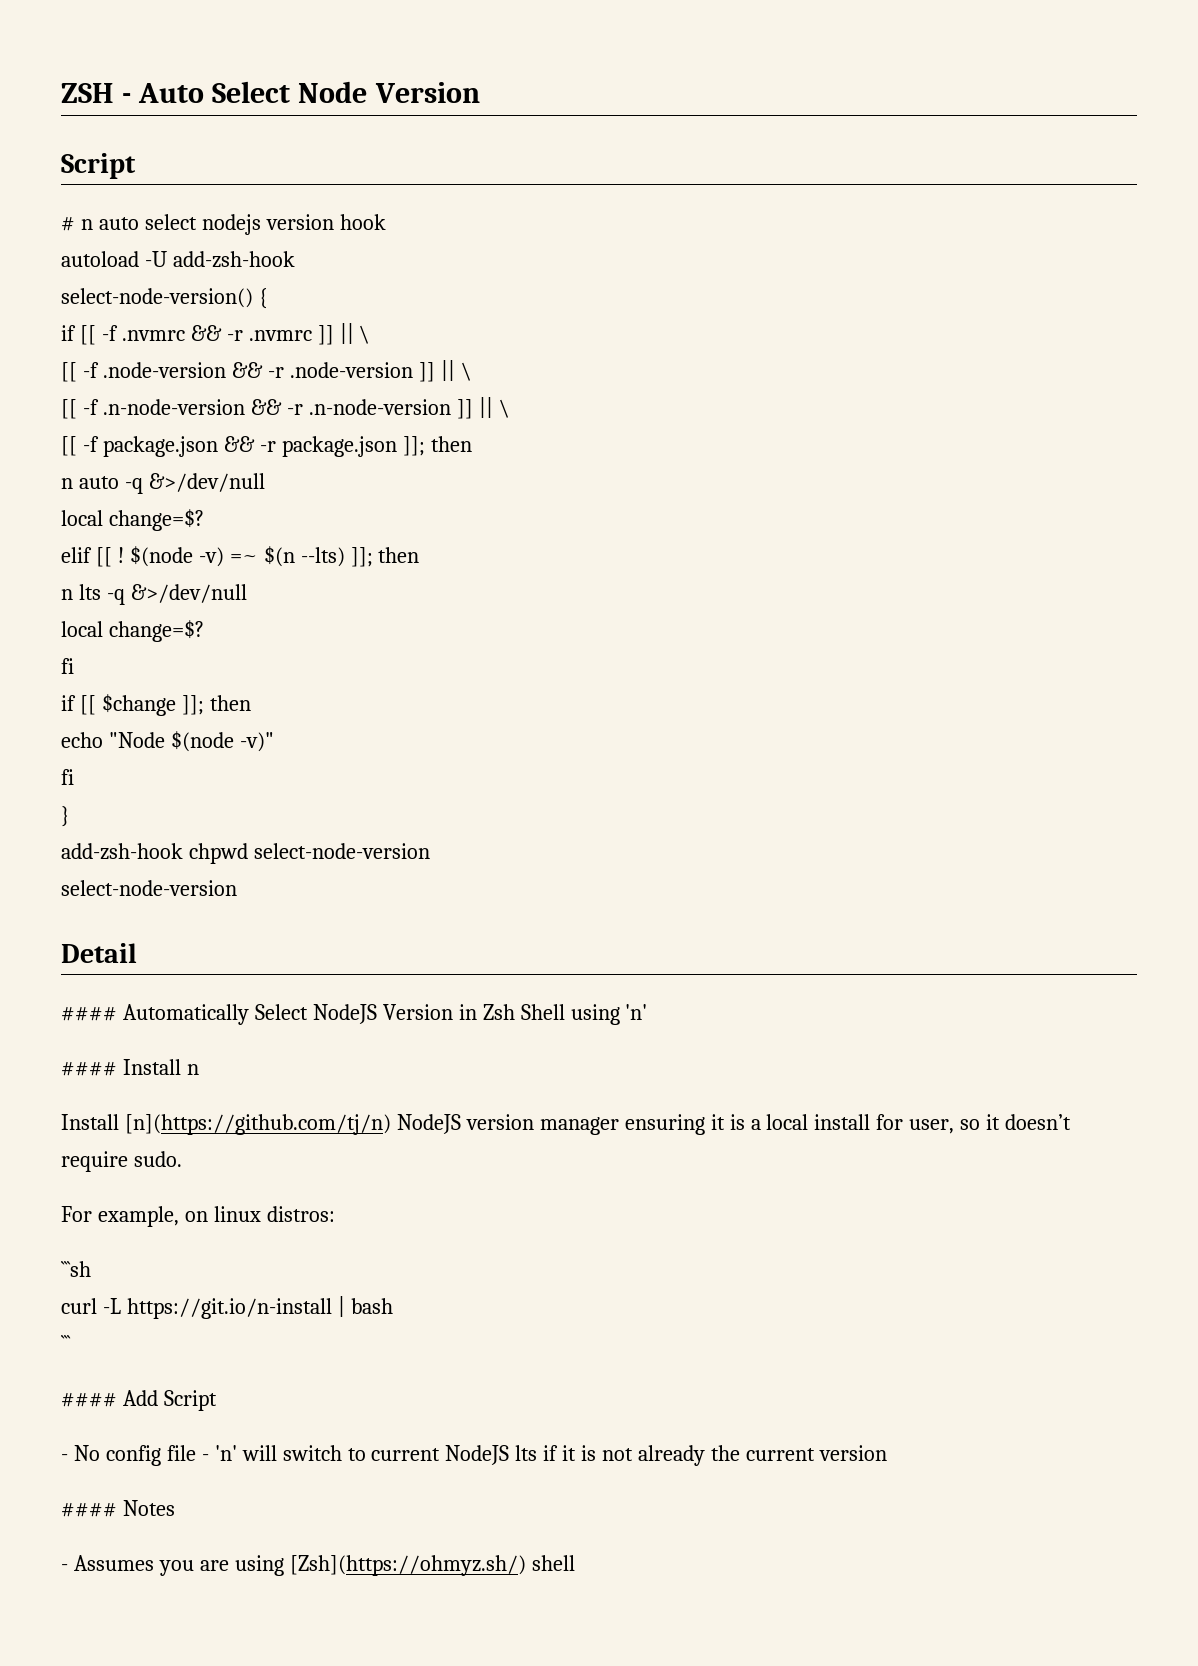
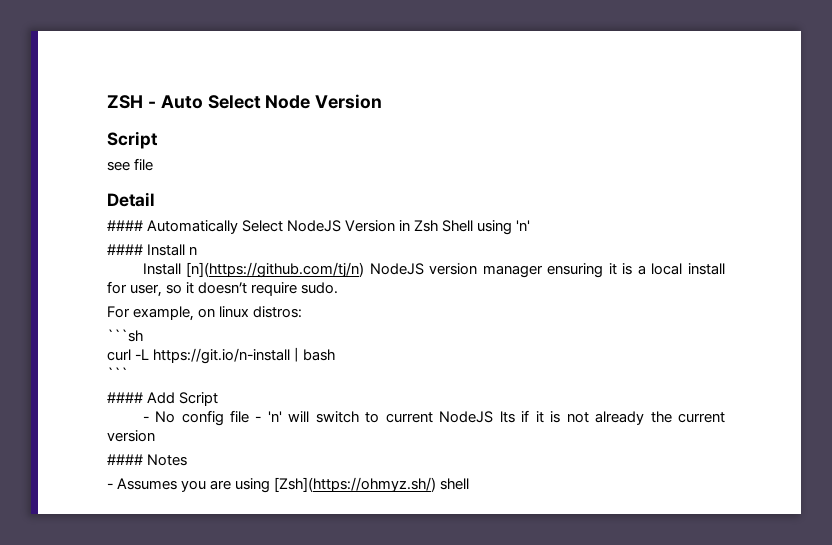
- # n auto select nodejs version hook
- autoload -U add-zsh-hook
- select-node-version() {
- if [[ -f .nvmrc && -r .nvmrc ]] || \
- [[ -f .node-version && -r .node-version ]] || \
- [[ -f .n-node-version && -r .n-node-version ]] || \
- [[ -f package.json && -r package.json ]]; then
- n auto -q &>/dev/null
- local change=$?
- elif [[ ! $(node -v) =~ $(n --lts) ]]; then
- n lts -q &>/dev/null
- local change=$?
- fi
- if [[ $change ]]; then
- echo "Node $(node -v)"
- fi
- }
- add-zsh-hook chpwd select-node-version
- select-node-version
+ see file

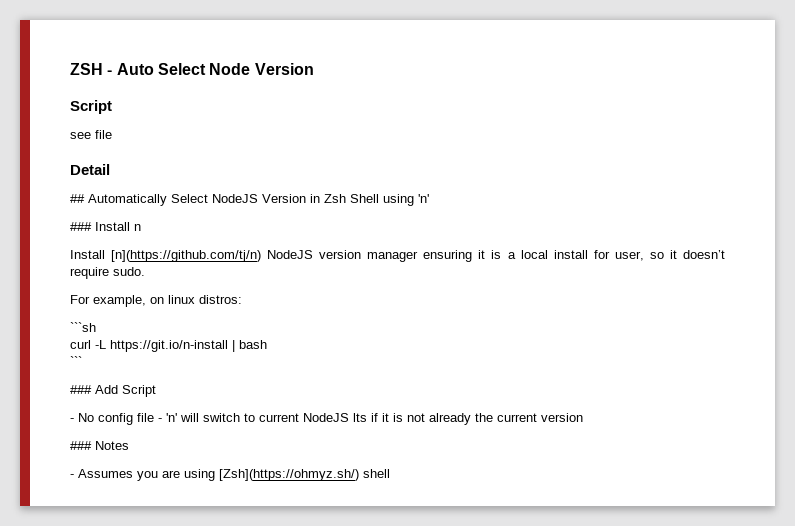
- #### Automatically Select NodeJS Version in Zsh Shell using 'n'
+ ## Automatically Select NodeJS Version in Zsh Shell using 'n'
- #### Install n
+ ### Install n
- #### Add Script
+ ### Add Script
- #### Notes
+ ### Notes

